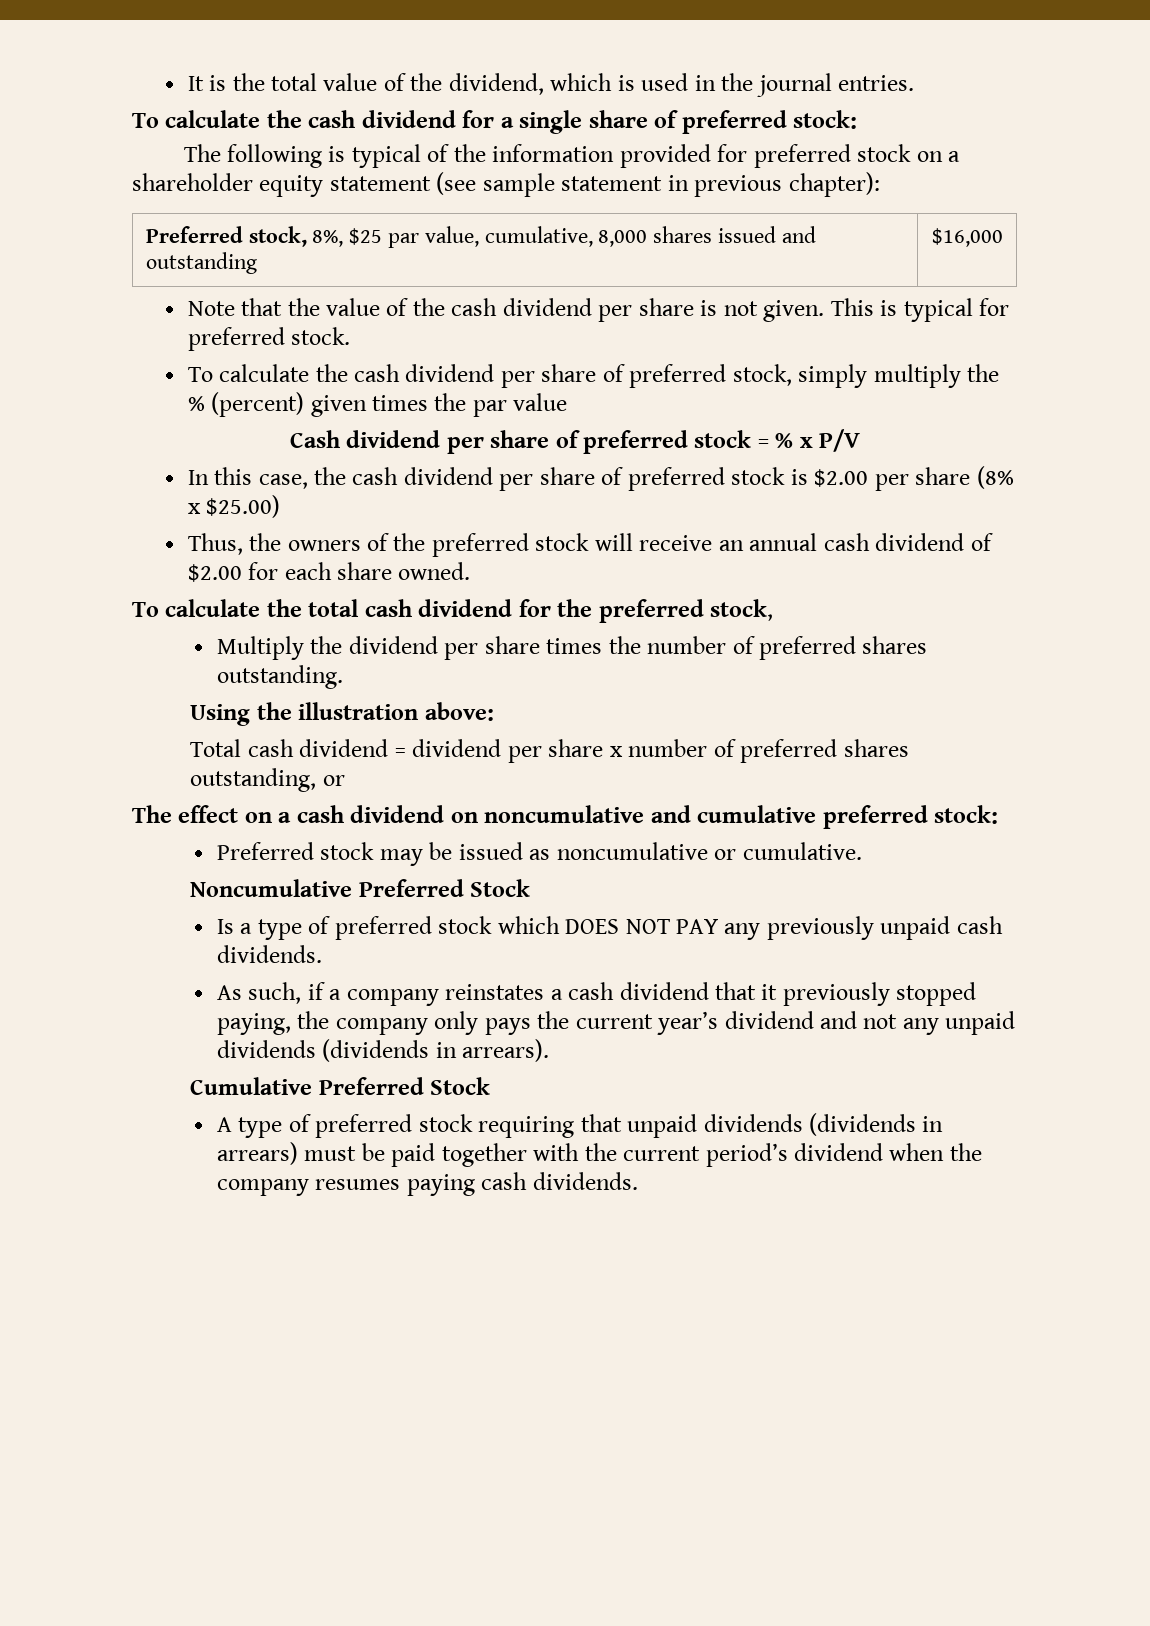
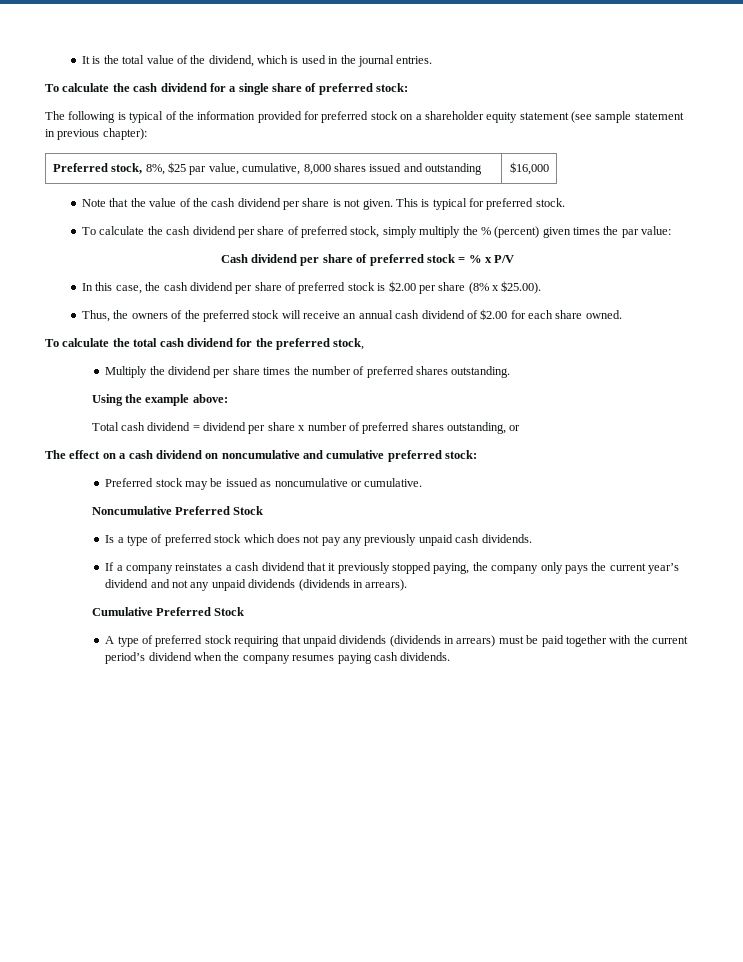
- To calculate the cash dividend per share of preferred stock, simply multiply the % (percent) given times the par value
+ To calculate the cash dividend per share of preferred stock, simply multiply the % (percent) given times the par value:
- In this case, the cash dividend per share of preferred stock is $2.00 per share (8% x $25.00)
+ In this case, the cash dividend per share of preferred stock is $2.00 per share (8% x $25.00).
- Using the illustration above:
+ Using the example above:
- Is a type of preferred stock which DOES NOT PAY any previously unpaid cash dividends.
+ Is a type of preferred stock which does not pay any previously unpaid cash dividends.
- As such, if a company reinstates a cash dividend that it previously stopped paying, the company only pays the current year’s dividend and not any unpaid dividends (dividends in arrears).
+ If a company reinstates a cash dividend that it previously stopped paying, the company only pays the current year’s dividend and not any unpaid dividends (dividends in arrears).

